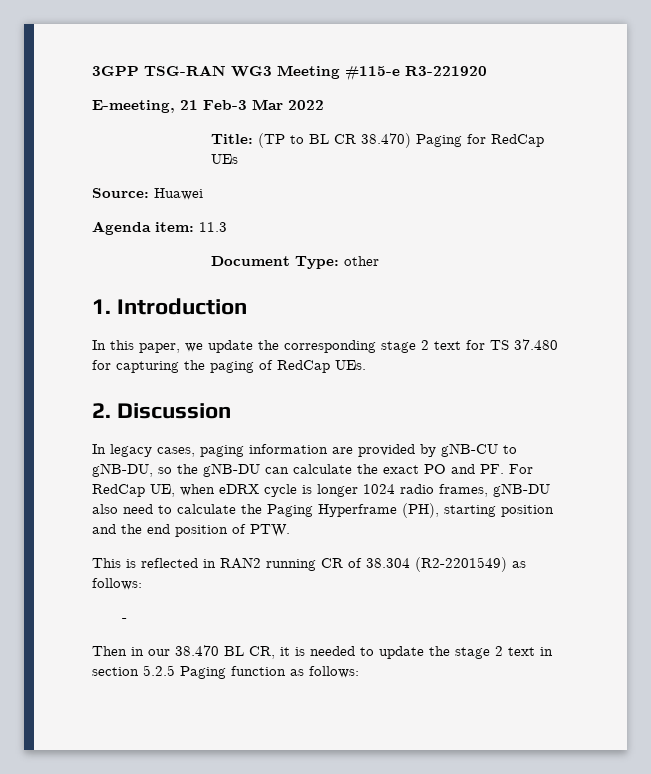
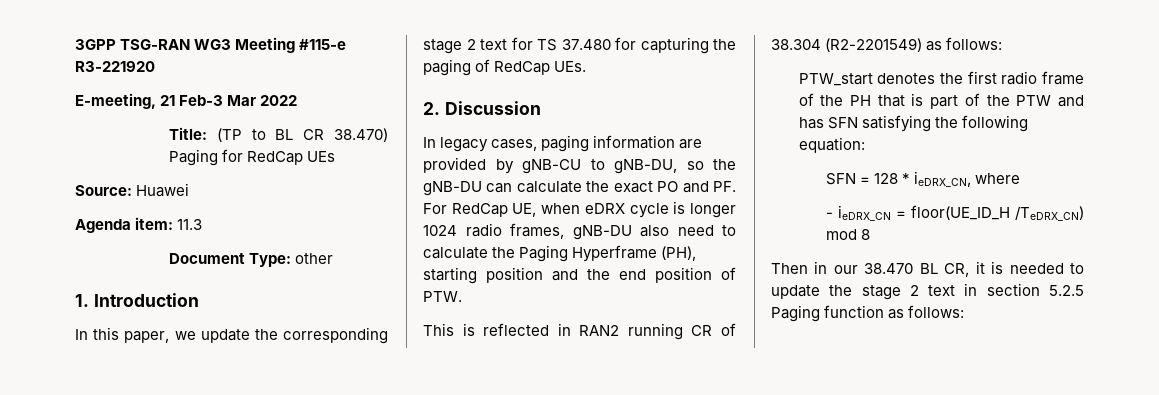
- -
+ PTW_start denotes the first radio frame of the PH that is part of the PTW and has SFN satisfying the following equation:
+ SFN = 128 * ieDRX_CN, where
+ - ieDRX_CN = floor(UE_ID_H /TeDRX_CN) mod 8

